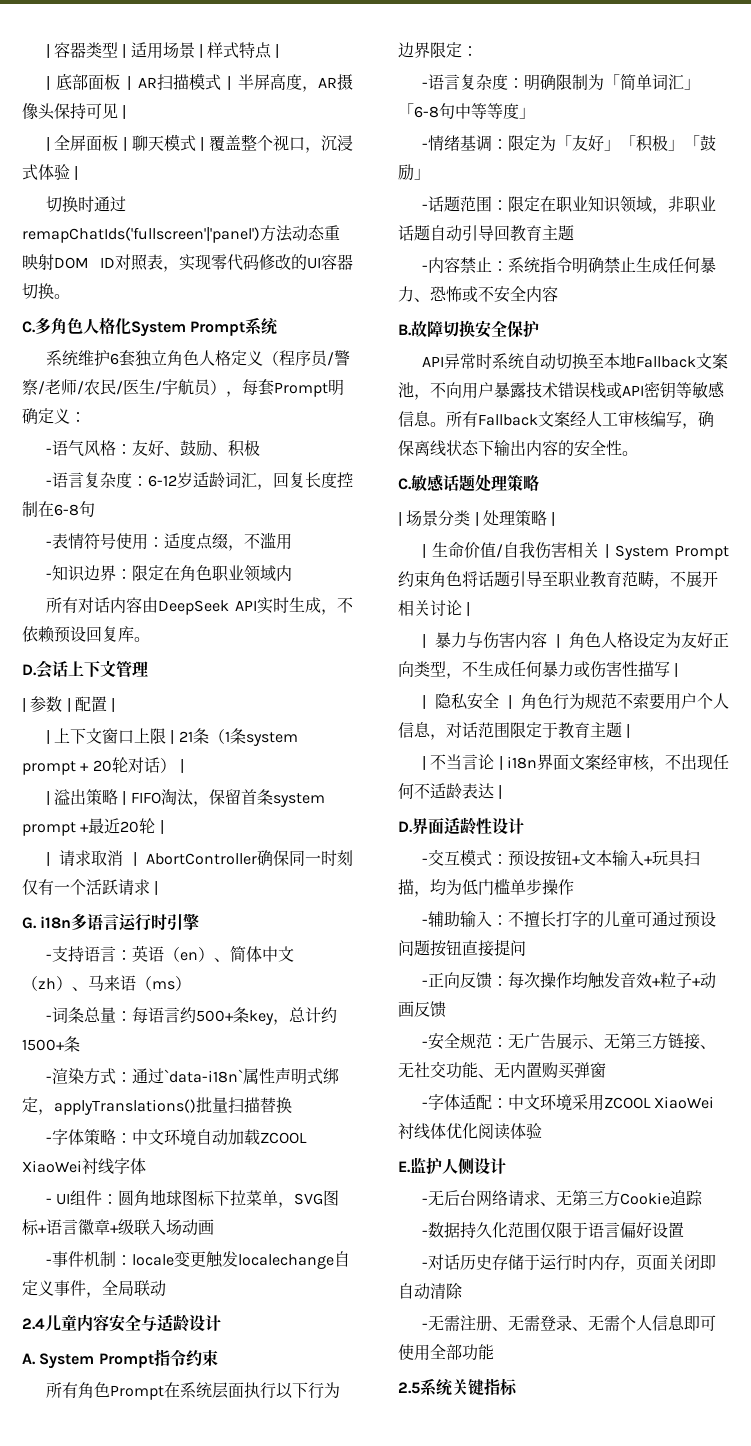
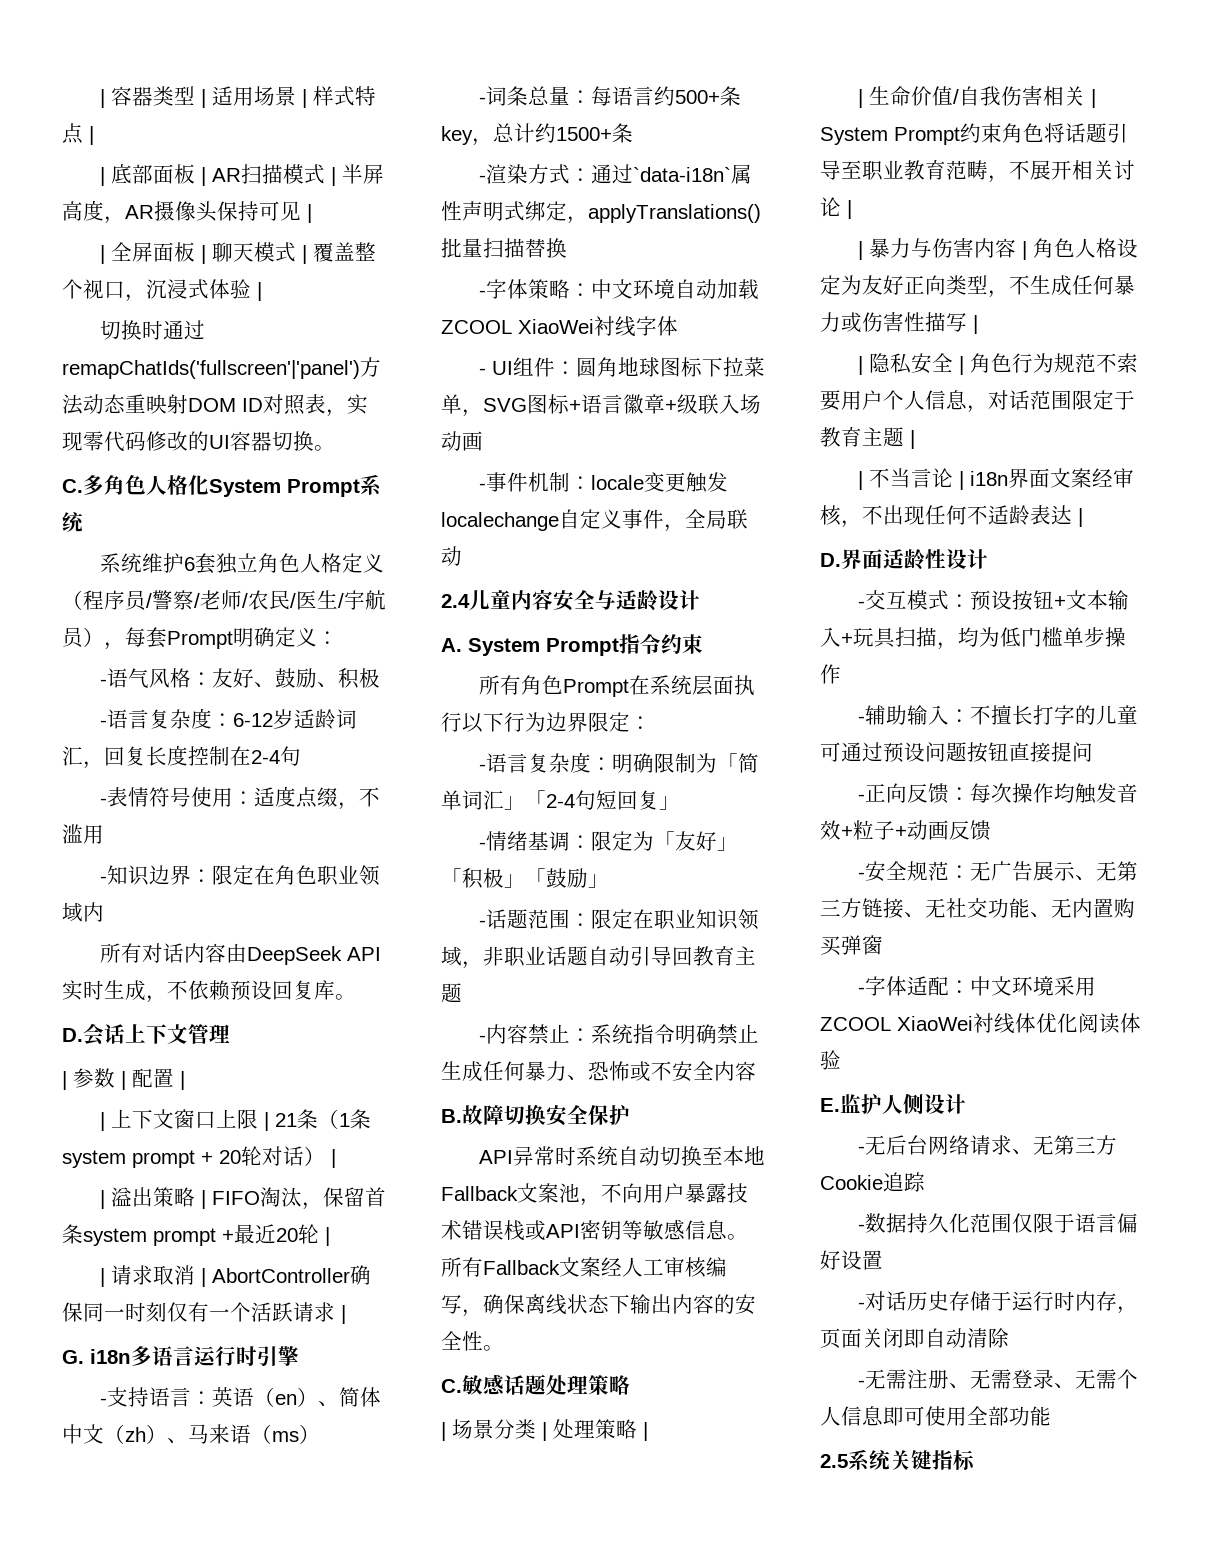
- -语言复杂度：6-12岁适龄词汇，回复长度控制在6-8句
+ -语言复杂度：6-12岁适龄词汇，回复长度控制在2-4句
- -语言复杂度：明确限制为「简单词汇」「6-8句中等等度」
+ -语言复杂度：明确限制为「简单词汇」「2-4句短回复」

